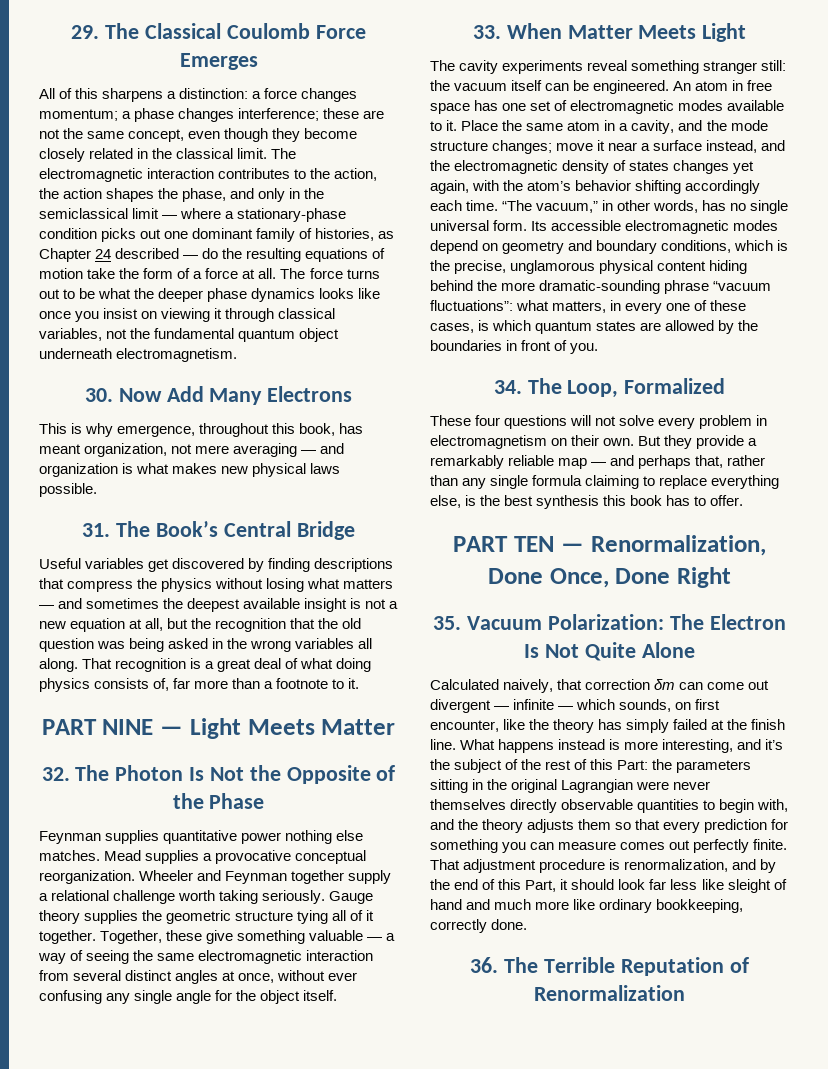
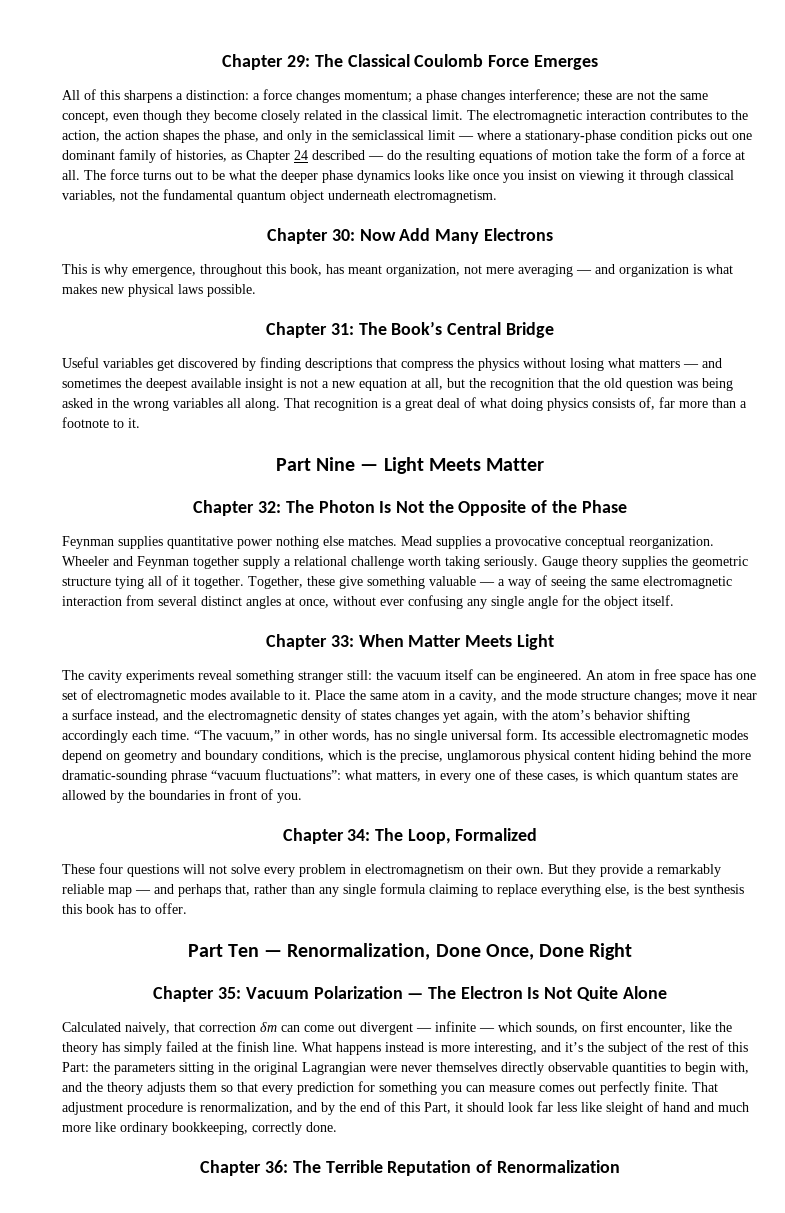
- 29. The Classical Coulomb Force Emerges
+ Chapter 29: The Classical Coulomb Force Emerges
- 30. Now Add Many Electrons
+ Chapter 30: Now Add Many Electrons
- 31. The Book’s Central Bridge
+ Chapter 31: The Book’s Central Bridge
- PART NINE — Light Meets Matter
+ Part Nine — Light Meets Matter
- 32. The Photon Is Not the Opposite of the Phase
+ Chapter 32: The Photon Is Not the Opposite of the Phase
- 33. When Matter Meets Light
+ Chapter 33: When Matter Meets Light
- 34. The Loop, Formalized
+ Chapter 34: The Loop, Formalized
- PART TEN — Renormalization, Done Once, Done Right
+ Part Ten — Renormalization, Done Once, Done Right
- 35. Vacuum Polarization: The Electron Is Not Quite Alone
+ Chapter 35: Vacuum Polarization — The Electron Is Not Quite Alone
- 36. The Terrible Reputation of Renormalization
+ Chapter 36: The Terrible Reputation of Renormalization

